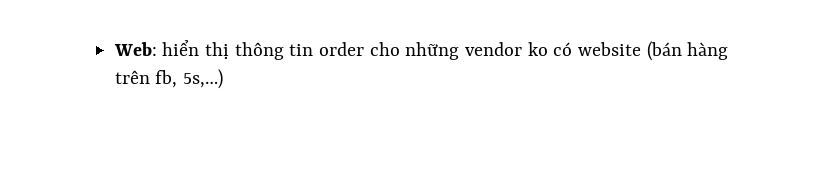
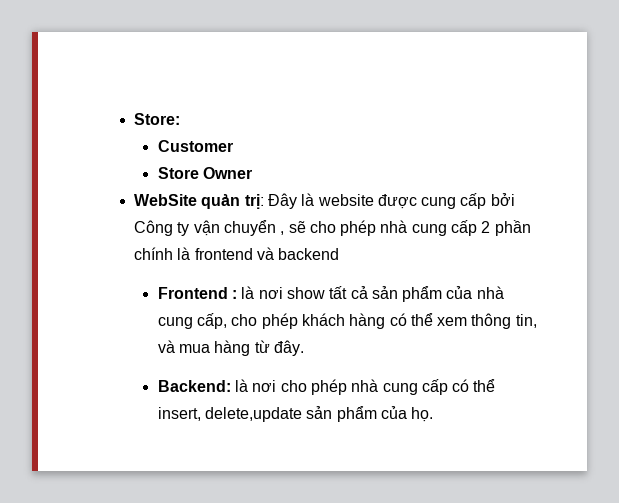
- Web: hiển thị thông tin order cho những vendor ko có website (bán hàng trên fb, 5s,…)
+ Store:
+ Customer
+ Store Owner
+ WebSite quản trị: Đây là website được cung cấp bởi Công ty vận chuyển , sẽ cho phép nhà cung cấp 2 phần chính là frontend và backend
+ Frontend : là nơi show tất cả sản phẩm của nhà cung cấp, cho phép khách hàng có thể xem thông tin, và mua hàng từ đây.
+ Backend: là nơi cho phép nhà cung cấp có thể insert, delete,update sản phẩm của họ.

